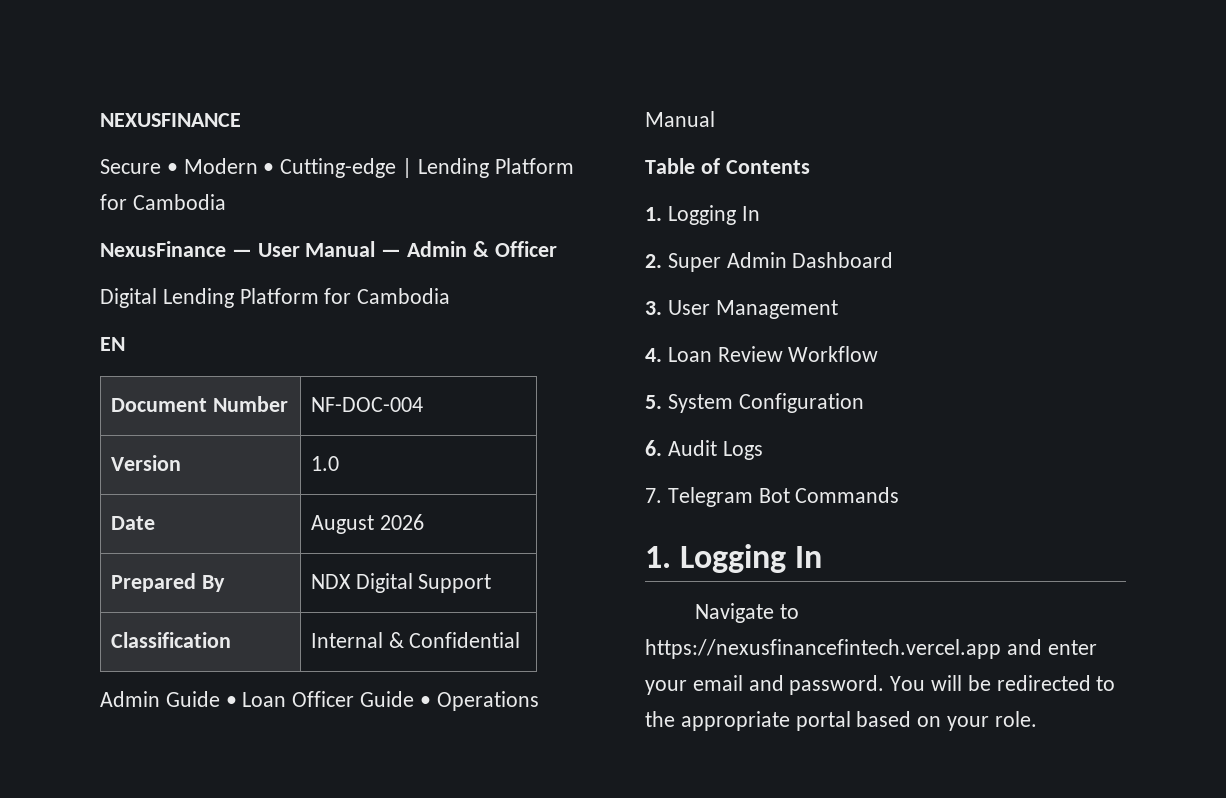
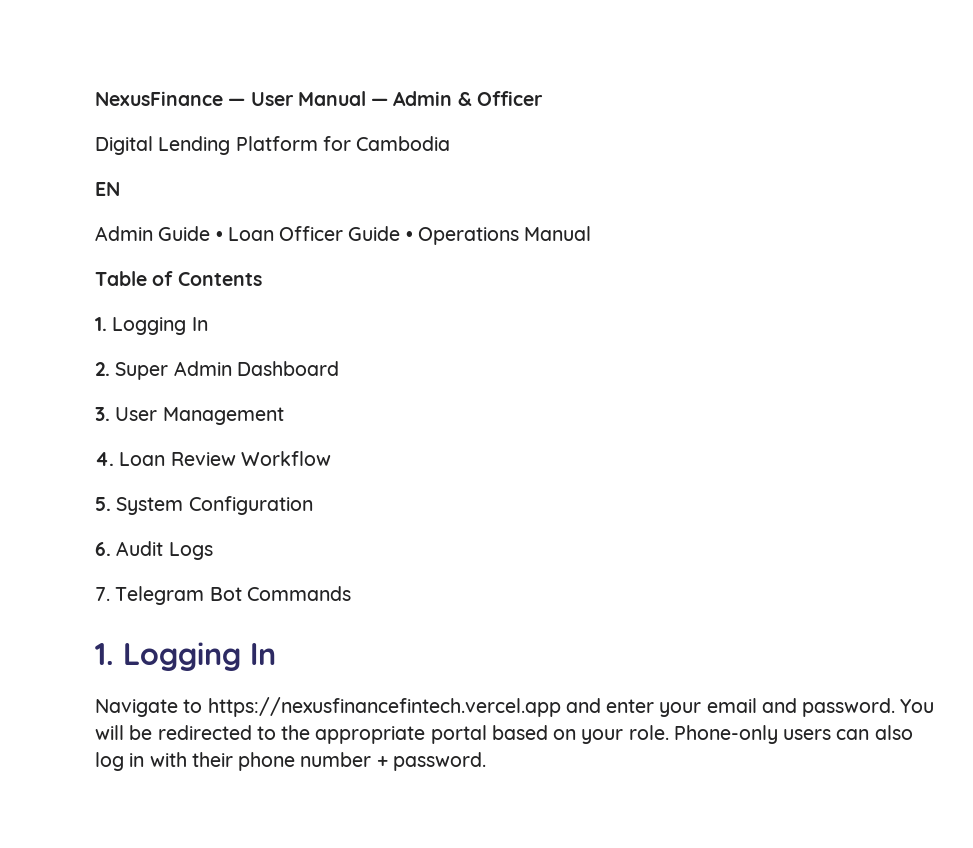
- NEXUSFINANCE
- Secure • Modern • Cutting-edge | Lending Platform for Cambodia
- Document Number | NF-DOC-004
- Version | 1.0
- Date | August 2026
- Prepared By | NDX Digital Support
- Classification | Internal & Confidential
+ Phone-only users can also log in with their phone number + password.

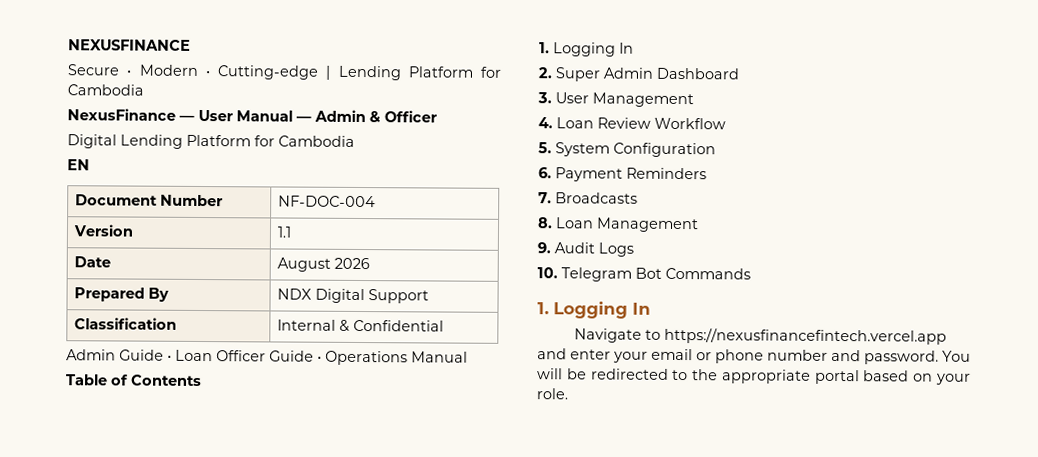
+ NEXUSFINANCE
+ Secure • Modern • Cutting-edge | Lending Platform for Cambodia
+ Document Number | NF-DOC-004
+ Version | 1.1
+ Date | August 2026
+ Prepared By | NDX Digital Support
+ Classification | Internal & Confidential
- 6. Audit Logs
+ 6. Payment Reminders
+ 7. Broadcasts
+ 8. Loan Management
+ 9. Audit Logs
- 7. Telegram Bot Commands
+ 10. Telegram Bot Commands
- Navigate to https://nexusfinancefintech.vercel.app and enter your email and password.
+ Navigate to https://nexusfinancefintech.vercel.app and enter your email or phone number and password.
- Phone-only users can also log in with their phone number + password.

